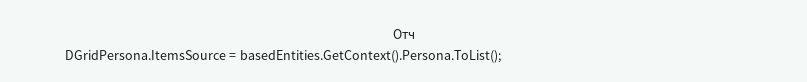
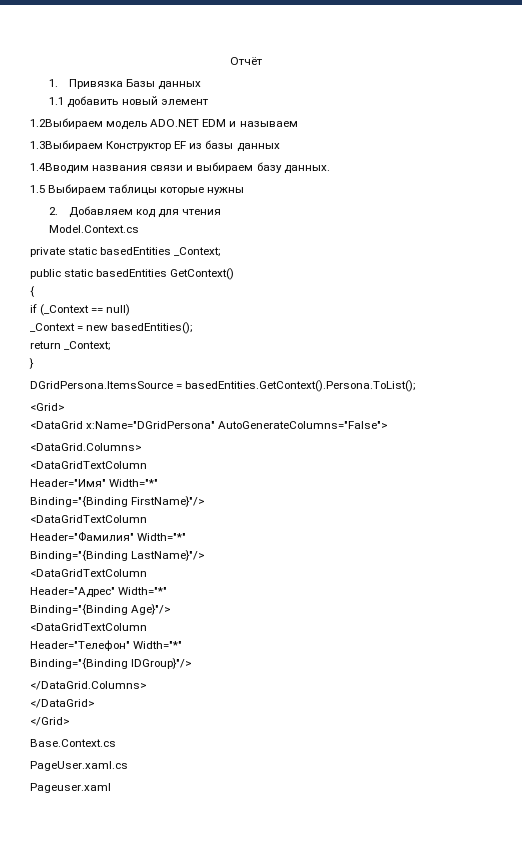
- Отч
+ Отчёт
+ 1. Привязка Базы данных
+ 1.1 добавить новый элемент
+ 1.2Выбираем модель ADO.NET EDM и называем
+ 1.3Выбираем Конструктор EF из базы данных
+ 1.4Вводим названия связи и выбираем базу данных.
+ 1.5 Выбираем таблицы которые нужны
+ 2. Добавляем код для чтения
+ Model.Context.cs
+ private static basedEntities _Context;
+ public static basedEntities GetContext()
+ {
+ if (_Context == null)
+ _Context = new basedEntities();
+ return _Context;
+ }
  DGridPersona.ItemsSource = basedEntities.GetContext().Persona.ToList();
+ <Grid>
+ <DataGrid x:Name="DGridPersona" AutoGenerateColumns="False">
+ <DataGrid.Columns>
+ <DataGridTextColumn
+ Header="Имя" Width="*"
+ Binding="{Binding FirstName}"/>
+ <DataGridTextColumn
+ Header="Фамилия" Width="*"
+ Binding="{Binding LastName}"/>
+ <DataGridTextColumn
+ Header="Адрес" Width="*"
+ Binding="{Binding Age}"/>
+ <DataGridTextColumn
+ Header="Телефон" Width="*"
+ Binding="{Binding IDGroup}"/>
+ </DataGrid.Columns>
+ </DataGrid>
+ </Grid>
+ Base.Context.cs
+ PageUser.xaml.cs
+ Pageuser.xaml

